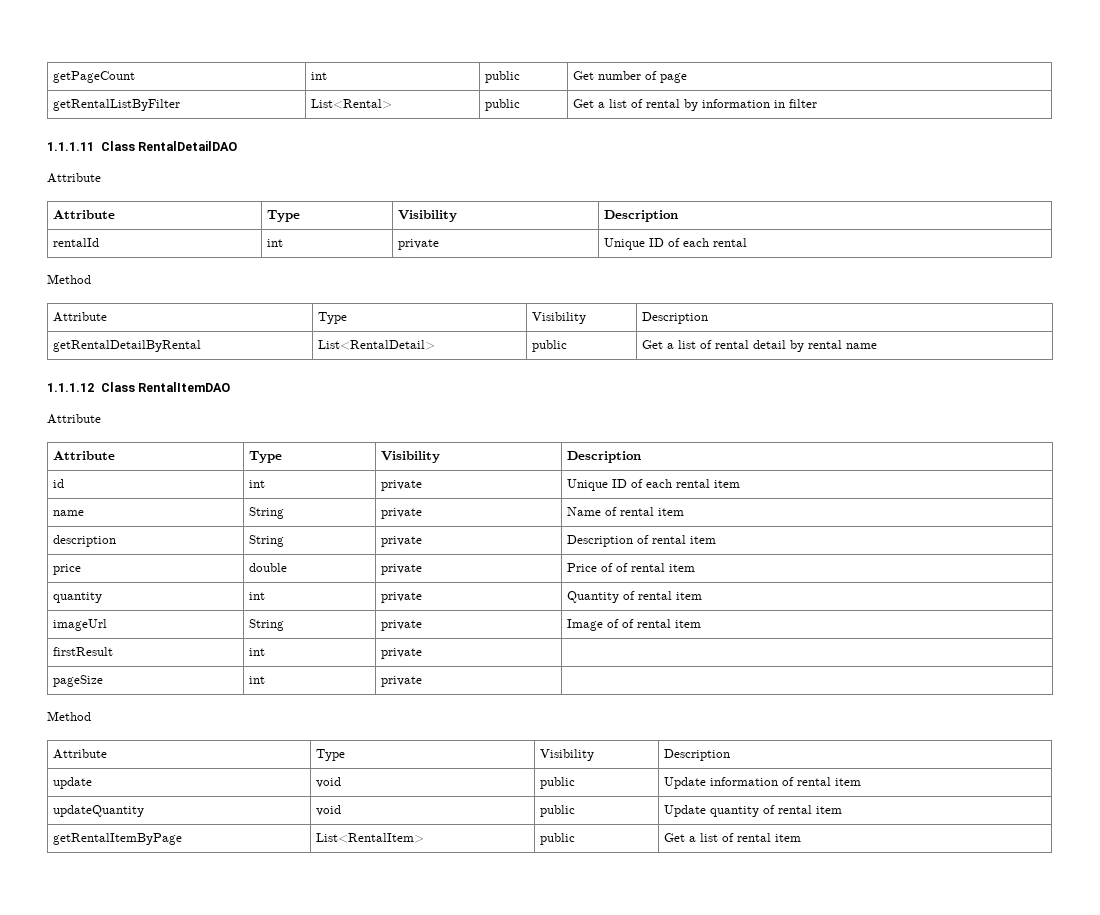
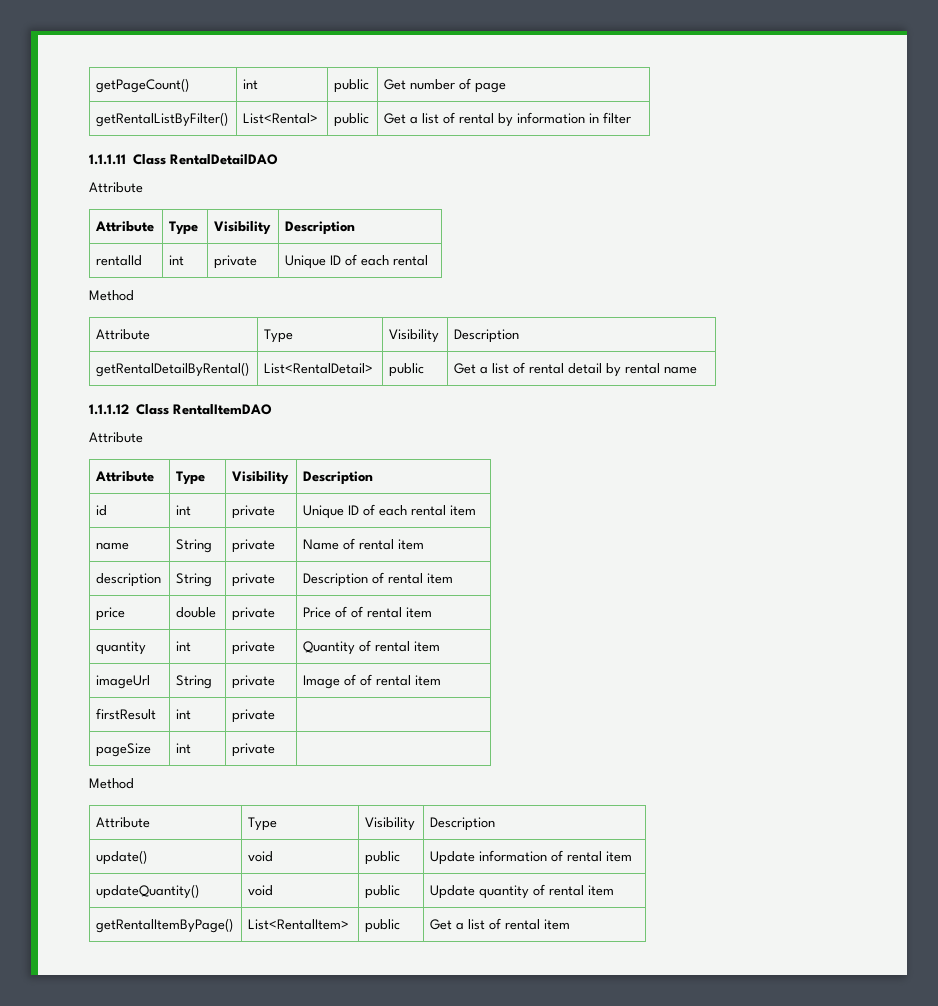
- getPageCount | int | public | Get number of page
+ getPageCount() | int | public | Get number of page
- getRentalListByFilter | List<Rental> | public | Get a list of rental by information in filter
+ getRentalListByFilter() | List<Rental> | public | Get a list of rental by information in filter
- getRentalDetailByRental | List<RentalDetail> | public | Get a list of rental detail by rental name
+ getRentalDetailByRental() | List<RentalDetail> | public | Get a list of rental detail by rental name
- update | void | public | Update information of rental item
+ update() | void | public | Update information of rental item
- updateQuantity | void | public | Update quantity of rental item
+ updateQuantity() | void | public | Update quantity of rental item
- getRentalItemByPage | List<RentalItem> | public | Get a list of rental item
+ getRentalItemByPage() | List<RentalItem> | public | Get a list of rental item

